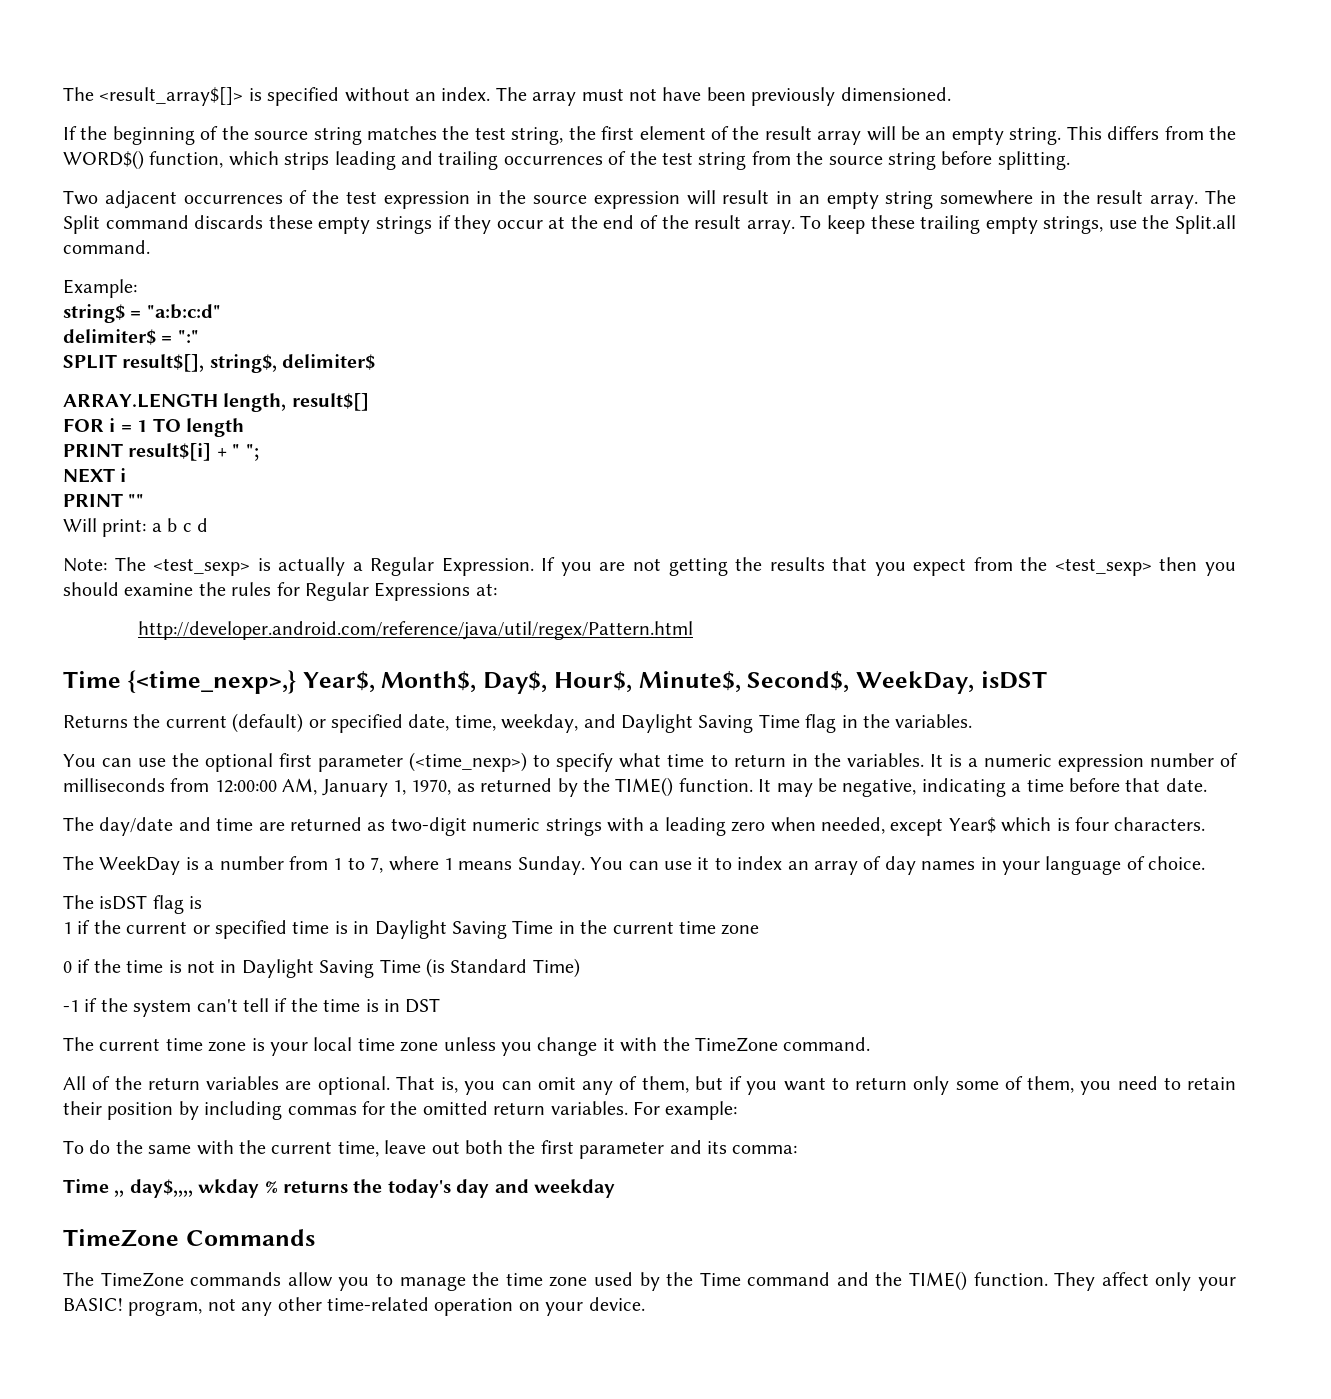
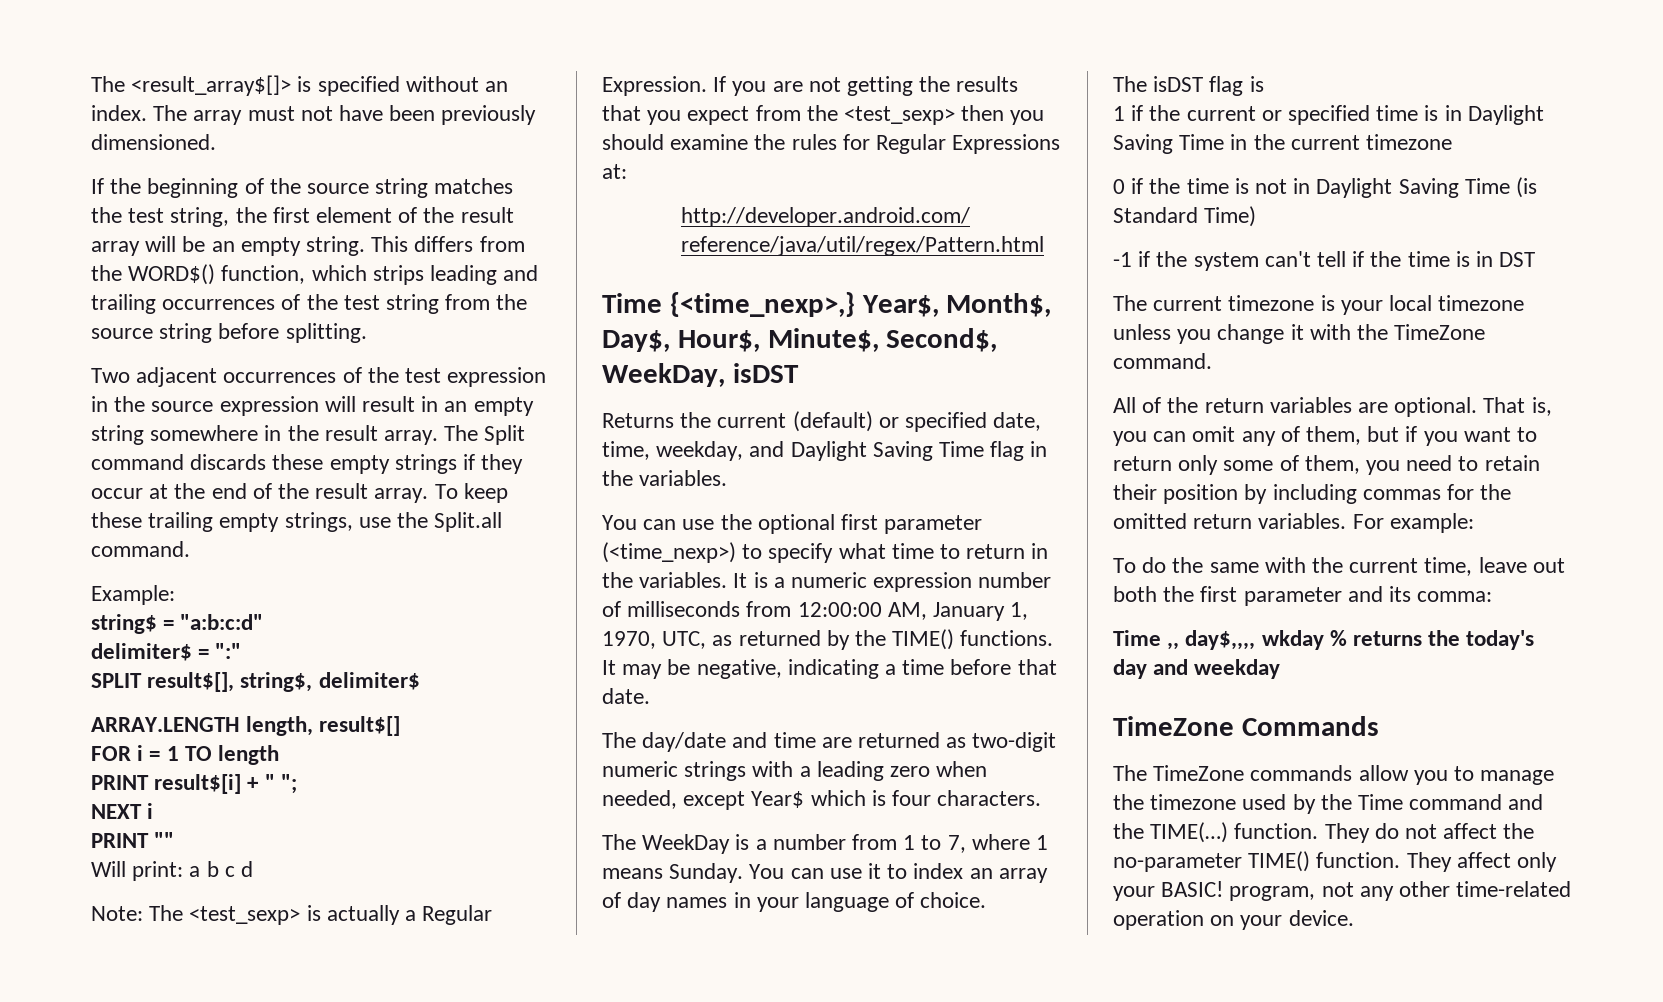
- It is a numeric expression number of milliseconds from 12:00:00 AM, January 1, 1970, as returned by the TIME() function.
+ It is a numeric expression number of milliseconds from 12:00:00 AM, January 1, 1970, UTC, as returned by the TIME() functions.
- 1 if the current or specified time is in Daylight Saving Time in the current time zone
+ 1 if the current or specified time is in Daylight Saving Time in the current timezone
- The current time zone is your local time zone unless you change it with the TimeZone command.
+ The current timezone is your local timezone unless you change it with the TimeZone command.
- The TimeZone commands allow you to manage the time zone used by the Time command and the TIME() function.
+ The TimeZone commands allow you to manage the timezone used by the Time command and the TIME(…) function. They do not affect the no-parameter TIME() function.

